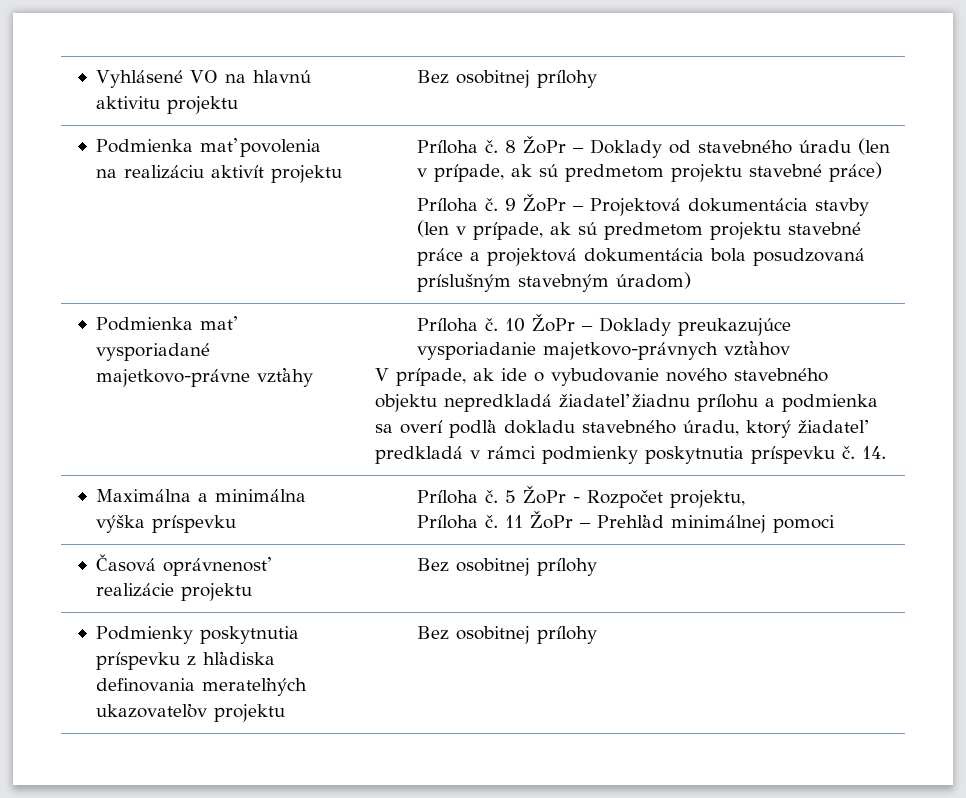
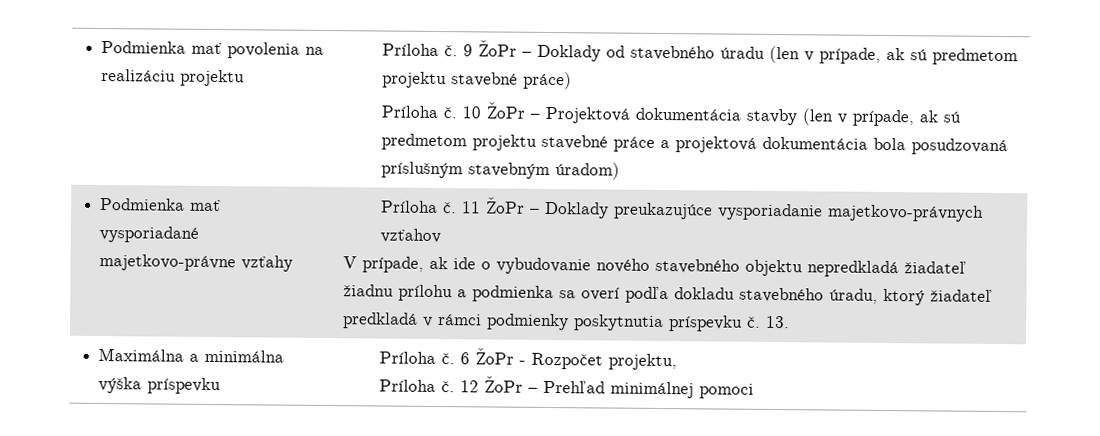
- Vyhlásené VO na hlavnú aktivitu projektu | Bez osobitnej prílohy
- Podmienka mať povolenia na realizáciu aktivít projektu
+ Podmienka mať povolenia na realizáciu projektu
- 8 ŽoPr – Doklady od stavebného úradu (len v prípade, ak sú predmetom projektu stavebné práce)
+ 9 ŽoPr – Doklady od stavebného úradu (len v prípade, ak sú predmetom projektu stavebné práce)
- 9 ŽoPr – Projektová dokumentácia stavby (len v prípade, ak sú predmetom projektu stavebné práce a projektová dokumentácia bola posudzovaná príslušným stavebným úradom)
+ 10 ŽoPr – Projektová dokumentácia stavby (len v prípade, ak sú predmetom projektu stavebné práce a projektová dokumentácia bola posudzovaná príslušným stavebným úradom)
- 10 ŽoPr – Doklady preukazujúce vysporiadanie majetkovo-právnych vzťahov
+ 11 ŽoPr – Doklady preukazujúce vysporiadanie majetkovo-právnych vzťahov
- 14.
+ 13.
- Maximálna a minimálna výška príspevku | Príloha č. 5 ŽoPr - Rozpočet projektu,
- Príloha č. 11 ŽoPr – Prehľad minimálnej pomoci
+ Maximálna a minimálna výška príspevku | Príloha č. 6 ŽoPr - Rozpočet projektu,
+ Príloha č. 12 ŽoPr – Prehľad minimálnej pomoci
- Časová oprávnenosť realizácie projektu | Bez osobitnej prílohy
- Podmienky poskytnutia príspevku z hľadiska definovania merateľných ukazovateľov projektu | Bez osobitnej prílohy

